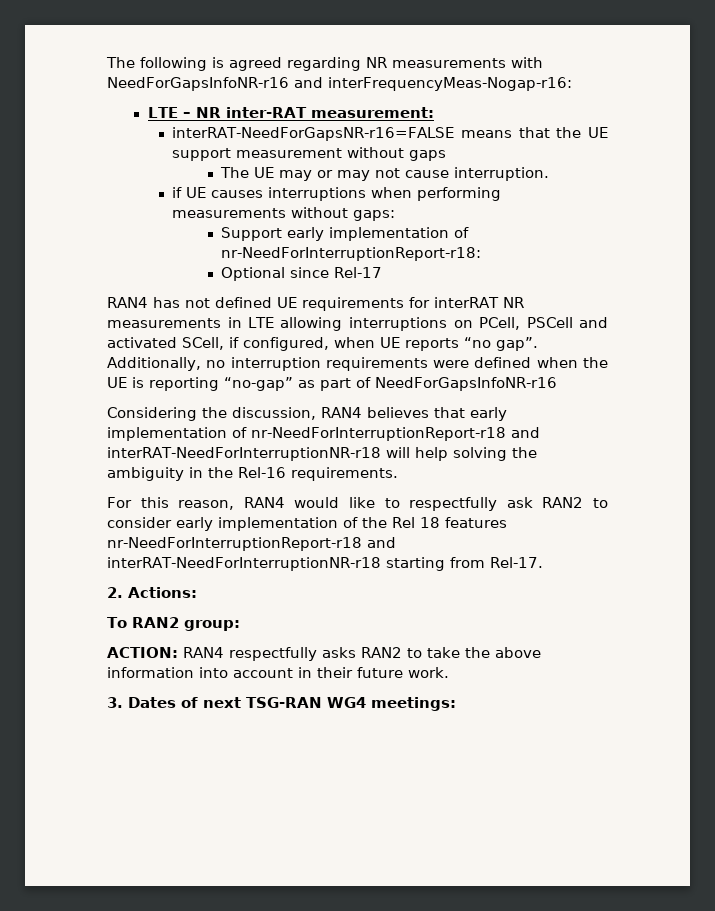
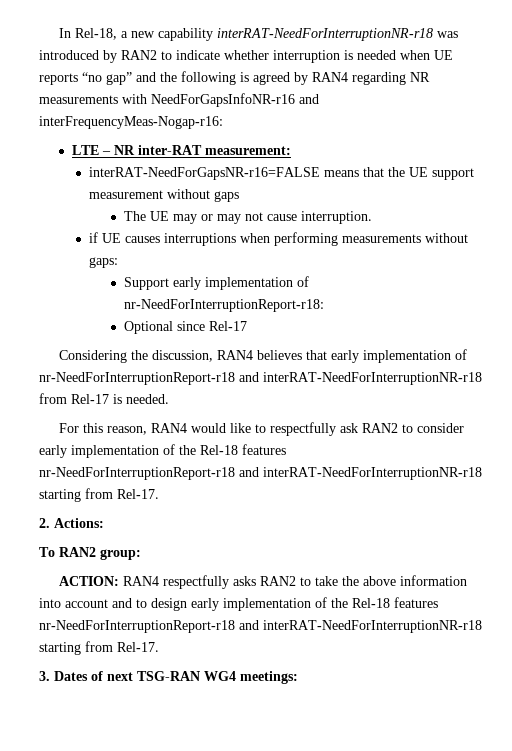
- The following is agreed regarding NR measurements with NeedForGapsInfoNR-r16 and interFrequencyMeas-Nogap-r16:
+ In Rel-18, a new capability interRAT-NeedForInterruptionNR-r18 was introduced by RAN2 to indicate whether interruption is needed when UE reports “no gap” and the following is agreed by RAN4 regarding NR measurements with NeedForGapsInfoNR-r16 and interFrequencyMeas-Nogap-r16:
- RAN4 has not defined UE requirements for interRAT NR measurements in LTE allowing interruptions on PCell, PSCell and activated SCell, if configured, when UE reports “no gap”. Additionally, no interruption requirements were defined when the UE is reporting “no-gap” as part of NeedForGapsInfoNR-r16
- Considering the discussion, RAN4 believes that early implementation of nr-NeedForInterruptionReport-r18 and interRAT-NeedForInterruptionNR-r18 will help solving the ambiguity in the Rel-16 requirements.
+ Considering the discussion, RAN4 believes that early implementation of nr-NeedForInterruptionReport-r18 and interRAT-NeedForInterruptionNR-r18 from Rel-17 is needed.
- For this reason, RAN4 would like to respectfully ask RAN2 to consider early implementation of the Rel 18 features nr-NeedForInterruptionReport-r18 and interRAT-NeedForInterruptionNR-r18 starting from Rel-17.
+ For this reason, RAN4 would like to respectfully ask RAN2 to consider early implementation of the Rel-18 features nr-NeedForInterruptionReport-r18 and interRAT-NeedForInterruptionNR-r18 starting from Rel-17.
- ACTION: RAN4 respectfully asks RAN2 to take the above information into account in their future work.
+ ACTION: RAN4 respectfully asks RAN2 to take the above information into account and to design early implementation of the Rel-18 features nr-NeedForInterruptionReport-r18 and interRAT-NeedForInterruptionNR-r18 starting from Rel-17.

